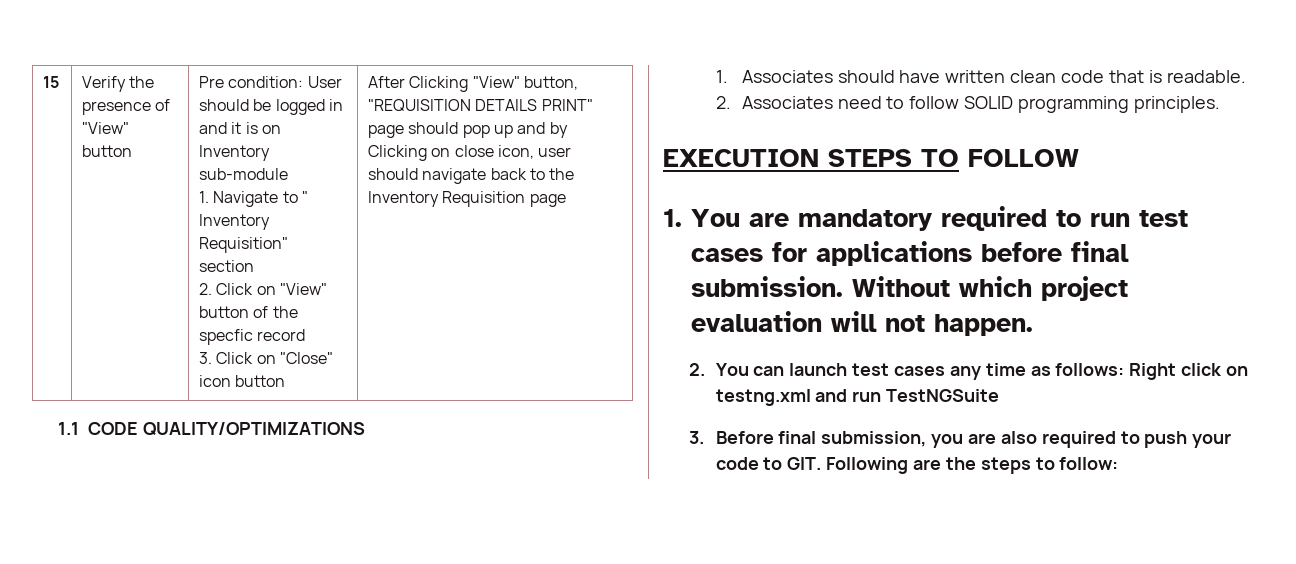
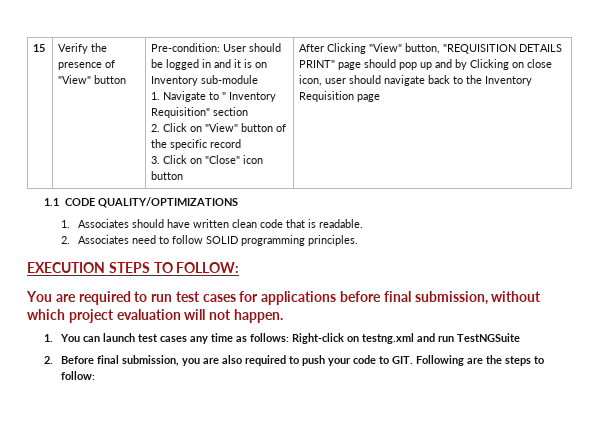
- Pre condition: User should be logged in and it is on Inventory sub-module
+ Pre-condition: User should be logged in and it is on Inventory sub-module
- 2. Click on "View" button of the specfic record
+ 2. Click on "View" button of the specific record
- EXECUTION STEPS TO FOLLOW
- 1. You are mandatory required to run test cases for applications before final submission. Without which project evaluation will not happen.
+ EXECUTION STEPS TO FOLLOW:
+ You are required to run test cases for applications before final submission, without which project evaluation will not happen.
- 2. You can launch test cases any time as follows: Right click on testng.xml and run TestNGSuite
+ 1. You can launch test cases any time as follows: Right-click on testng.xml and run TestNGSuite
- 3. Before final submission, you are also required to push your code to GIT. Following are the steps to follow:
+ 2. Before final submission, you are also required to push your code to GIT. Following are the steps to follow:

